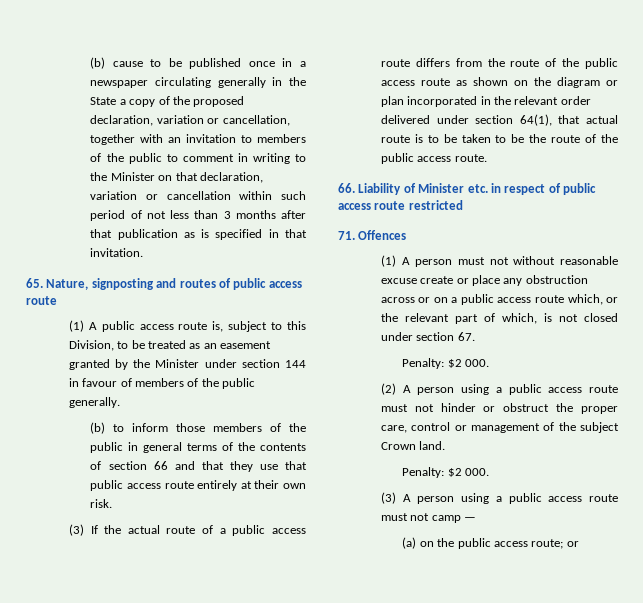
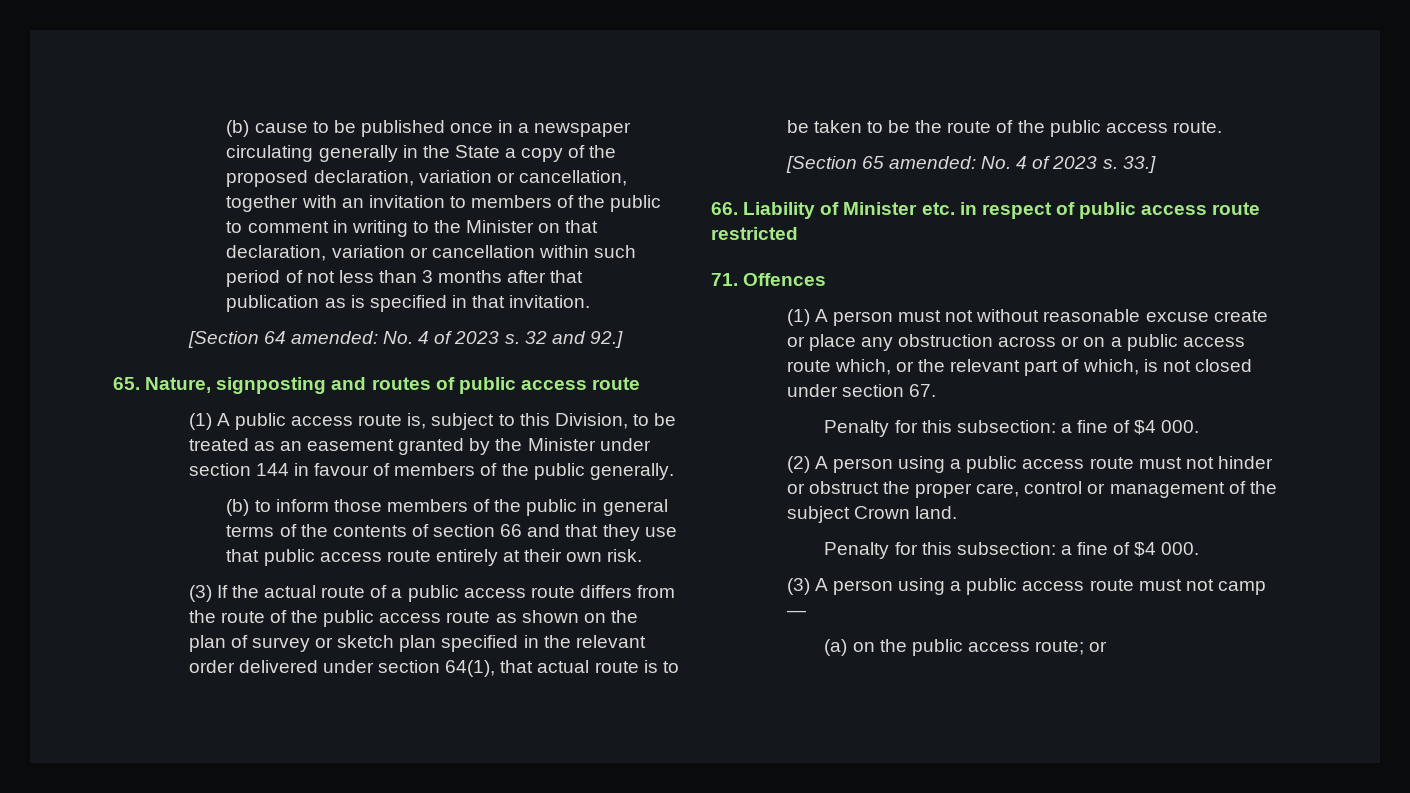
+ [Section 64 amended: No. 4 of 2023 s. 32 and 92.]
- (3) If the actual route of a public access route differs from the route of the public access route as shown on the diagram or plan incorporated in the relevant order delivered under section 64(1), that actual route is to be taken to be the route of the public access route.
+ (3) If the actual route of a public access route differs from the route of the public access route as shown on the plan of survey or sketch plan specified in the relevant order delivered under section 64(1), that actual route is to be taken to be the route of the public access route.
+ [Section 65 amended: No. 4 of 2023 s. 33.]
  (1) A person must not without reasonable excuse create or place any obstruction across or on a public access route which, or the relevant part of which, is not closed under section 67.
- Penalty: $2 000.
+ Penalty for this subsection: a fine of $4 000.
  (2) A person using a public access route must not hinder or obstruct the proper care, control or management of the subject Crown land.
- Penalty: $2 000.
+ Penalty for this subsection: a fine of $4 000.

